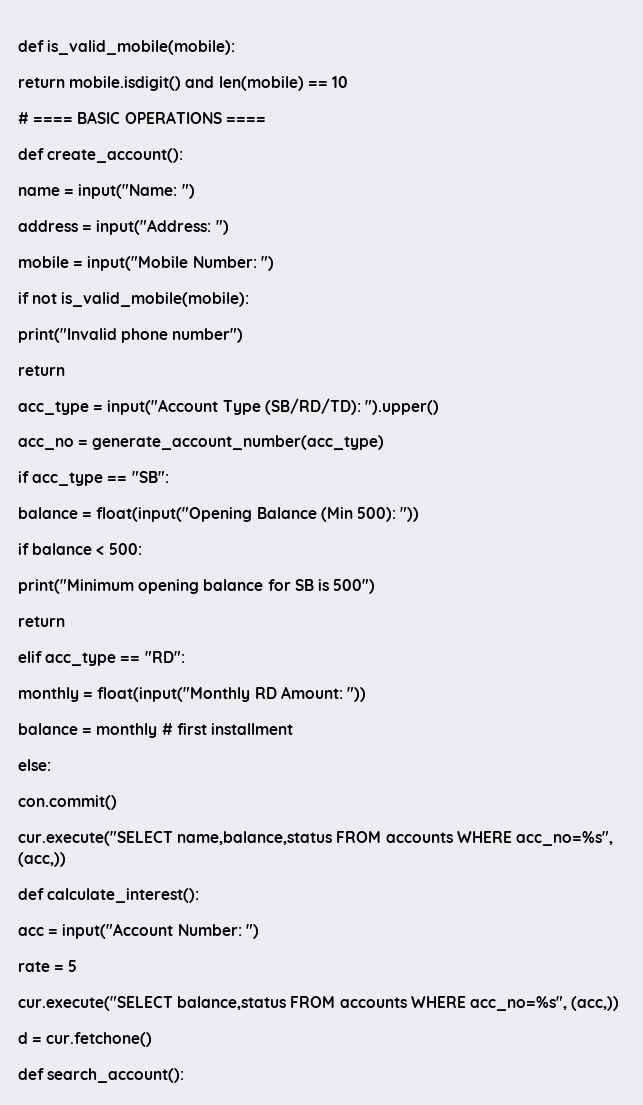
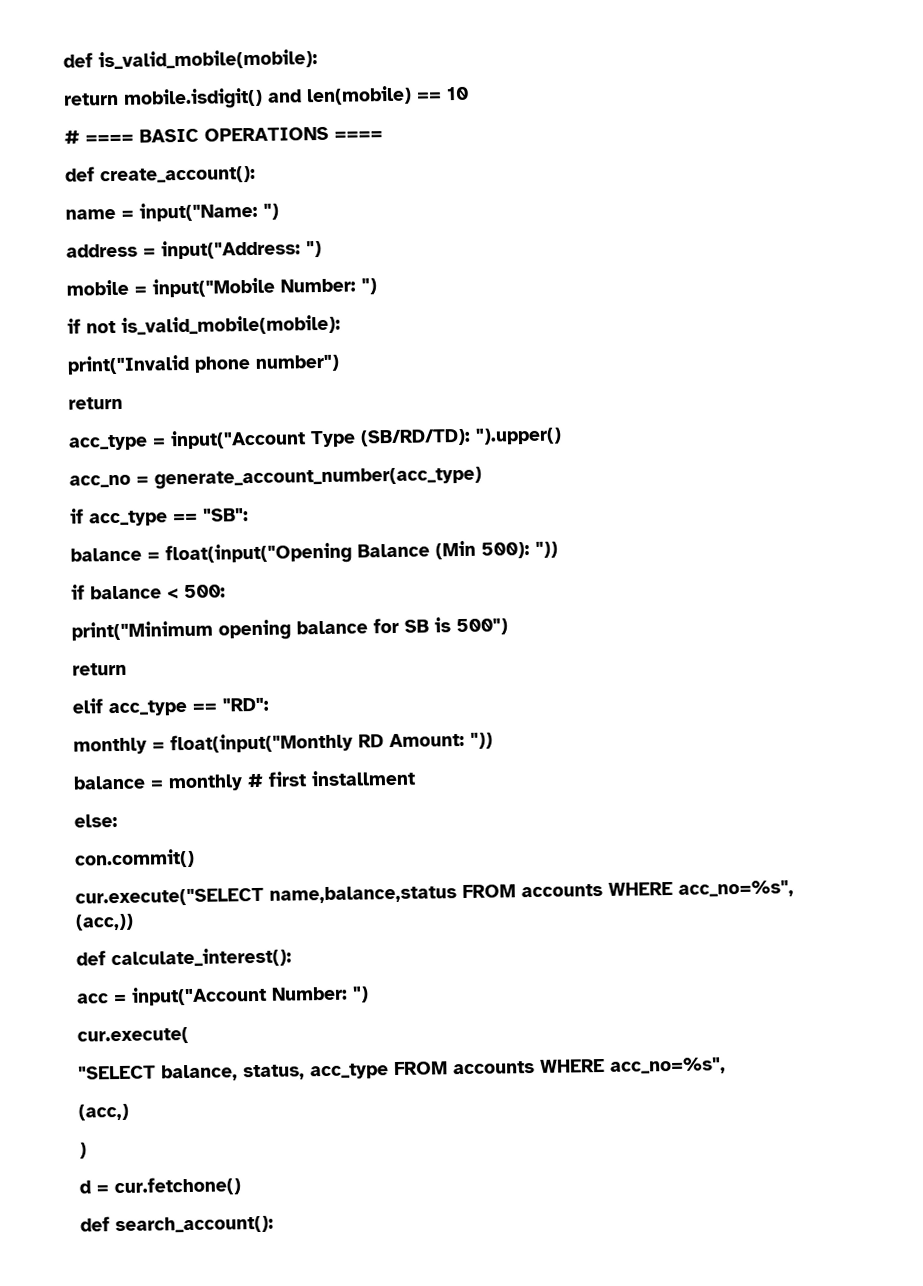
- rate = 5
- cur.execute("SELECT balance,status FROM accounts WHERE acc_no=%s", (acc,))
+ cur.execute(
+ "SELECT balance, status, acc_type FROM accounts WHERE acc_no=%s",
+ (acc,)
+ )

